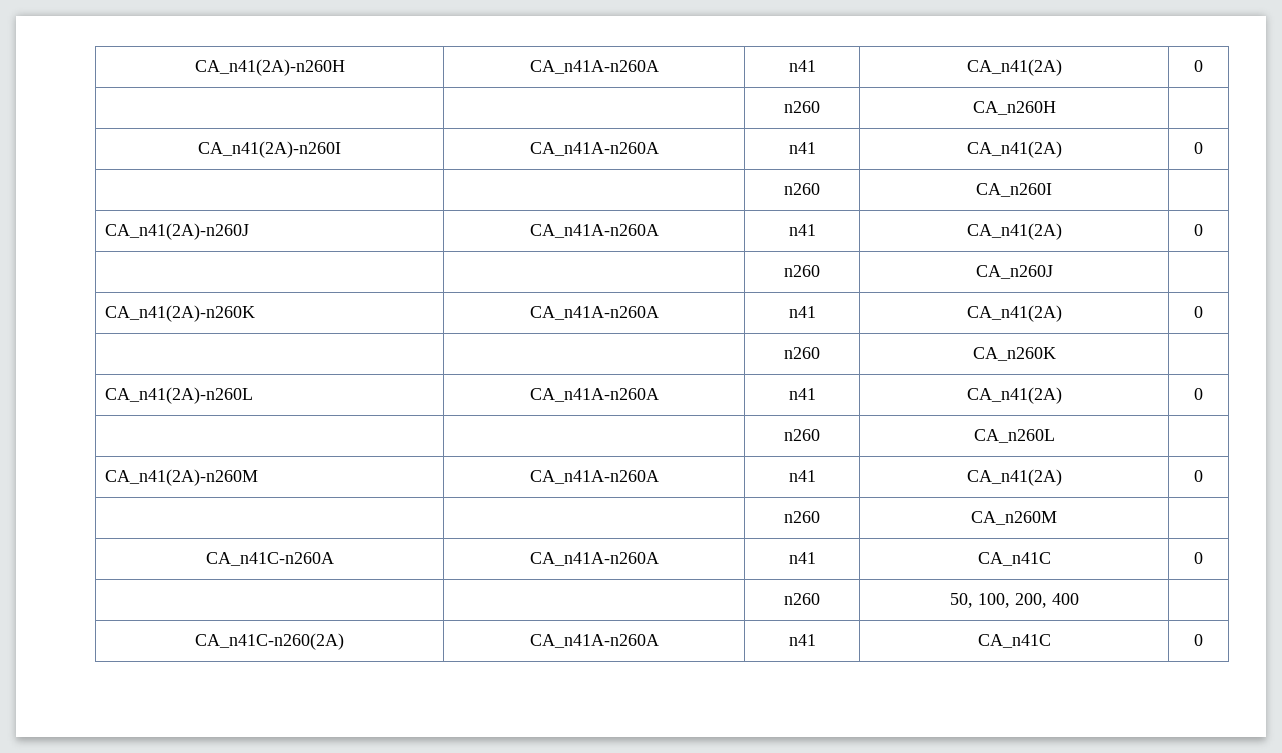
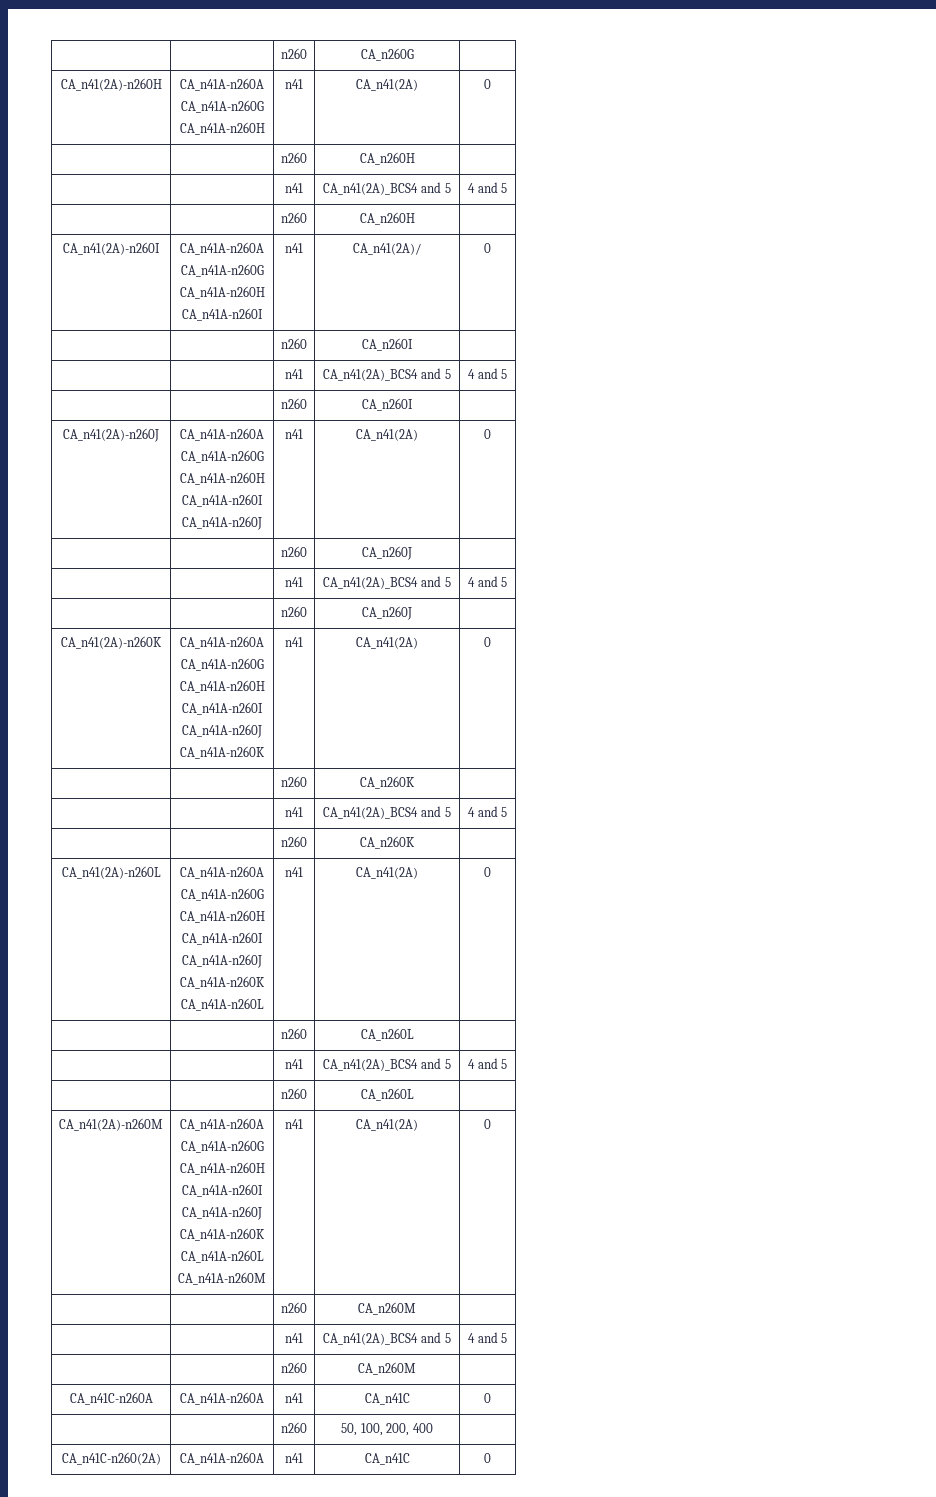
+ | | n260 | CA_n260G |
- CA_n41(2A)-n260H | CA_n41A-n260A | n41 | CA_n41(2A) | 0
+ CA_n41(2A)-n260H | CA_n41A-n260A
+ CA_n41A-n260G
+ CA_n41A-n260H | n41 | CA_n41(2A) | 0
+ | | n260 | CA_n260H |
+ | | n41 | CA_n41(2A)_BCS4 and 5 | 4 and 5
- CA_n41(2A)-n260I | CA_n41A-n260A | n41 | CA_n41(2A) | 0
+ CA_n41(2A)-n260I | CA_n41A-n260A
+ CA_n41A-n260G
+ CA_n41A-n260H
+ CA_n41A-n260I | n41 | CA_n41(2A)/ | 0
  | | n260 | CA_n260I |
- CA_n41(2A)-n260J | CA_n41A-n260A | n41 | CA_n41(2A) | 0
+ | | n41 | CA_n41(2A)_BCS4 and 5 | 4 and 5
+ | | n260 | CA_n260I |
+ CA_n41(2A)-n260J | CA_n41A-n260A
+ CA_n41A-n260G
+ CA_n41A-n260H
+ CA_n41A-n260I
+ CA_n41A-n260J | n41 | CA_n41(2A) | 0
  | | n260 | CA_n260J |
- CA_n41(2A)-n260K | CA_n41A-n260A | n41 | CA_n41(2A) | 0
+ | | n41 | CA_n41(2A)_BCS4 and 5 | 4 and 5
+ | | n260 | CA_n260J |
+ CA_n41(2A)-n260K | CA_n41A-n260A
+ CA_n41A-n260G
+ CA_n41A-n260H
+ CA_n41A-n260I
+ CA_n41A-n260J
+ CA_n41A-n260K | n41 | CA_n41(2A) | 0
  | | n260 | CA_n260K |
- CA_n41(2A)-n260L | CA_n41A-n260A | n41 | CA_n41(2A) | 0
+ | | n41 | CA_n41(2A)_BCS4 and 5 | 4 and 5
+ | | n260 | CA_n260K |
+ CA_n41(2A)-n260L | CA_n41A-n260A
+ CA_n41A-n260G
+ CA_n41A-n260H
+ CA_n41A-n260I
+ CA_n41A-n260J
+ CA_n41A-n260K
+ CA_n41A-n260L | n41 | CA_n41(2A) | 0
  | | n260 | CA_n260L |
- CA_n41(2A)-n260M | CA_n41A-n260A | n41 | CA_n41(2A) | 0
+ | | n41 | CA_n41(2A)_BCS4 and 5 | 4 and 5
+ | | n260 | CA_n260L |
+ CA_n41(2A)-n260M | CA_n41A-n260A
+ CA_n41A-n260G
+ CA_n41A-n260H
+ CA_n41A-n260I
+ CA_n41A-n260J
+ CA_n41A-n260K
+ CA_n41A-n260L
+ CA_n41A-n260M | n41 | CA_n41(2A) | 0
+ | | n260 | CA_n260M |
+ | | n41 | CA_n41(2A)_BCS4 and 5 | 4 and 5

